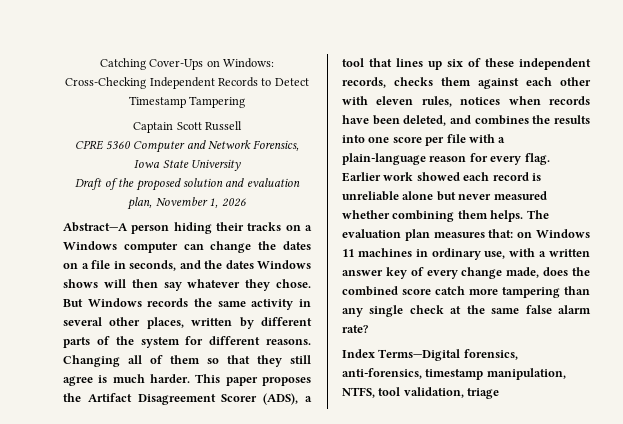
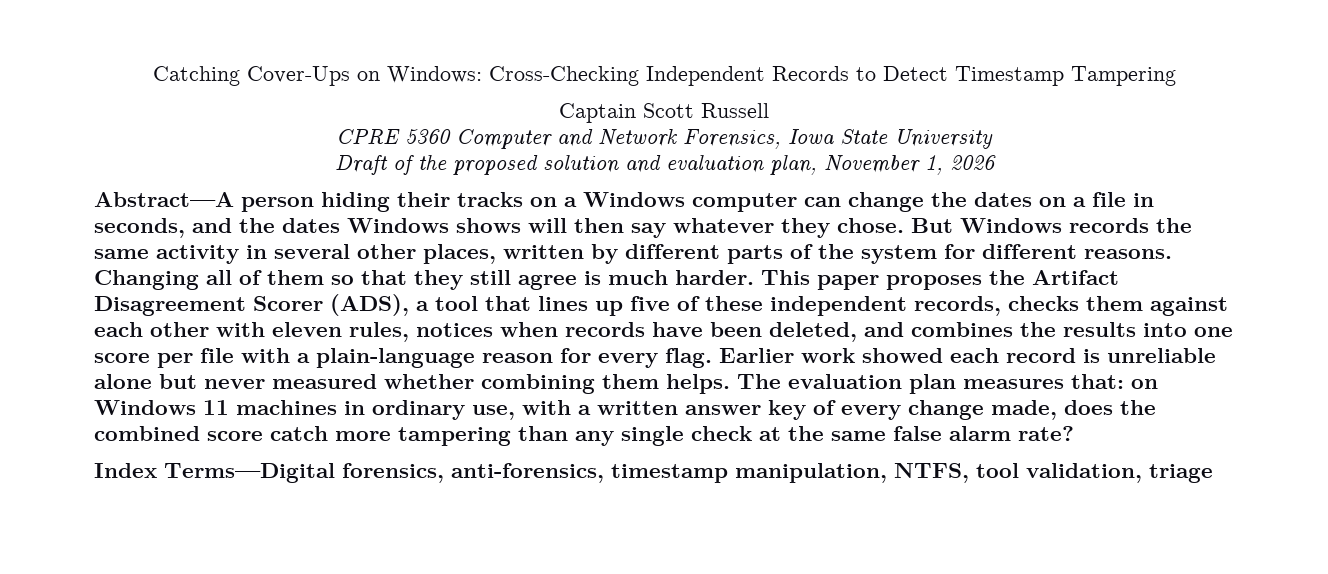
- This paper proposes the Artifact Disagreement Scorer (ADS), a tool that lines up six of these independent records, checks them against each other with eleven rules, notices when records have been deleted, and combines the results into one score per file with a plain-language reason for every flag.
+ This paper proposes the Artifact Disagreement Scorer (ADS), a tool that lines up five of these independent records, checks them against each other with eleven rules, notices when records have been deleted, and combines the results into one score per file with a plain-language reason for every flag.

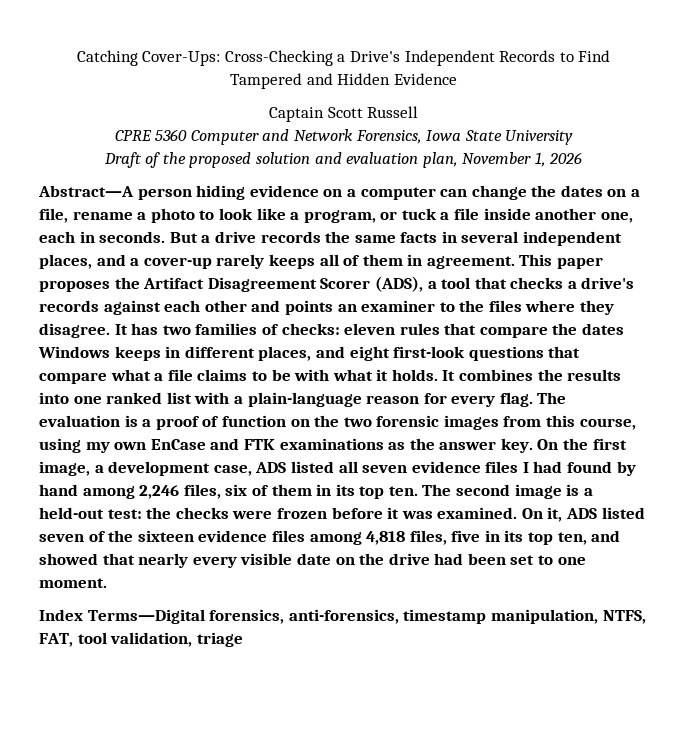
- Catching Cover-Ups on Windows: Cross-Checking Independent Records to Detect Timestamp Tampering
+ Catching Cover-Ups: Cross-Checking a Drive's Independent Records to Find Tampered and Hidden Evidence
- Abstract—A person hiding their tracks on a Windows computer can change the dates on a file in seconds, and the dates Windows shows will then say whatever they chose. But Windows records the same activity in several other places, written by different parts of the system for different reasons. Changing all of them so that they still agree is much harder.
+ Abstract—A person hiding evidence on a computer can change the dates on a file, rename a photo to look like a program, or tuck a file inside another one, each in seconds. But a drive records the same facts in several independent places, and a cover-up rarely keeps all of them in agreement.
- This paper proposes the Artifact Disagreement Scorer (ADS), a tool that lines up five of these independent records, checks them against each other with eleven rules, notices when records have been deleted, and combines the results into one score per file with a plain-language reason for every flag.
+ This paper proposes the Artifact Disagreement Scorer (ADS), a tool that checks a drive's records against each other and points an examiner to the files where they disagree. It has two families of checks: eleven rules that compare the dates Windows keeps in different places, and eight first-look questions that compare what a file claims to be with what it holds. It combines the results into one ranked list with a plain-language reason for every flag.
- Earlier work showed each record is unreliable alone but never measured whether combining them helps. The evaluation plan measures that: on Windows 11 machines in ordinary use, with a written answer key of every change made, does the combined score catch more tampering than any single check at the same false alarm rate?
+ The evaluation is a proof of function on the two forensic images from this course, using my own EnCase and FTK examinations as the answer key. On the first image, a development case, ADS listed all seven evidence files I had found by hand among 2,246 files, six of them in its top ten. The second image is a held-out test: the checks were frozen before it was examined. On it, ADS listed seven of the sixteen evidence files among 4,818 files, five in its top ten, and showed that nearly every visible date on the drive had been set to one moment.
- Index Terms—Digital forensics, anti-forensics, timestamp manipulation, NTFS, tool validation, triage
+ Index Terms—Digital forensics, anti-forensics, timestamp manipulation, NTFS, FAT, tool validation, triage

